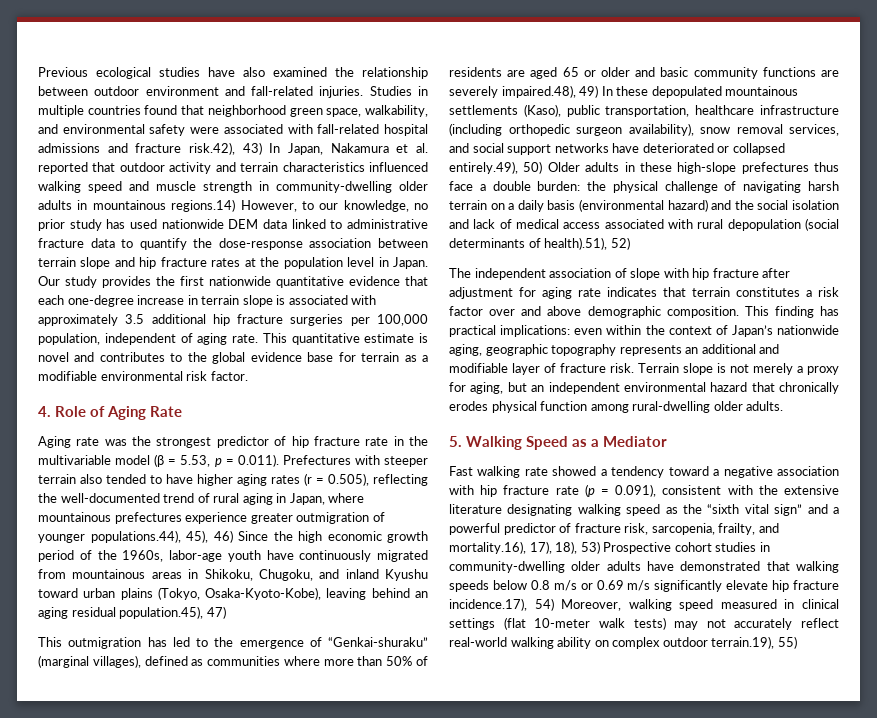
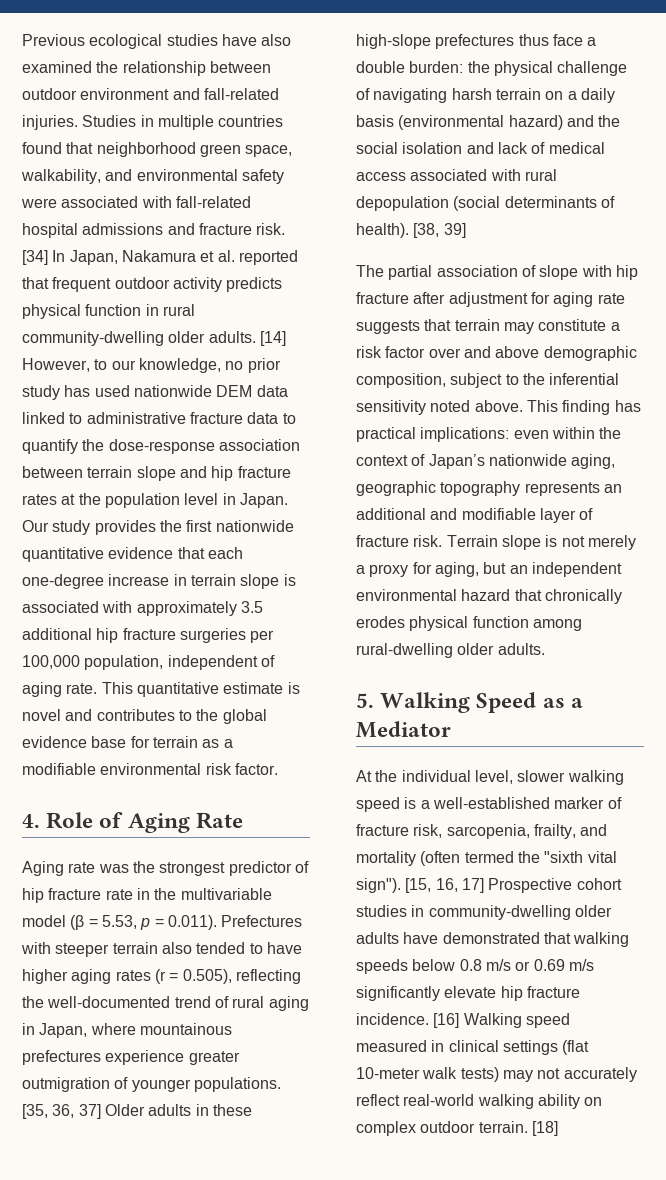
- Studies in multiple countries found that neighborhood green space, walkability, and environmental safety were associated with fall-related hospital admissions and fracture risk.42), 43) In Japan, Nakamura et al. reported that outdoor activity and terrain characteristics influenced walking speed and muscle strength in community-dwelling older adults in mountainous regions.14) However, to our knowledge, no prior study has used nationwide DEM data linked to administrative fracture data to quantify the dose-response association between terrain slope and hip fracture rates at the population level in Japan.
+ Studies in multiple countries found that neighborhood green space, walkability, and environmental safety were associated with fall-related hospital admissions and fracture risk. [34] In Japan, Nakamura et al. reported that frequent outdoor activity predicts physical function in rural community-dwelling older adults. [14] However, to our knowledge, no prior study has used nationwide DEM data linked to administrative fracture data to quantify the dose-response association between terrain slope and hip fracture rates at the population level in Japan.
- Aging rate was the strongest predictor of hip fracture rate in the multivariable model (β = 5.53, p = 0.011). Prefectures with steeper terrain also tended to have higher aging rates (r = 0.505), reflecting the well-documented trend of rural aging in Japan, where mountainous prefectures experience greater outmigration of younger populations.44), 45), 46) Since the high economic growth period of the 1960s, labor-age youth have continuously migrated from mountainous areas in Shikoku, Chugoku, and inland Kyushu toward urban plains (Tokyo, Osaka-Kyoto-Kobe), leaving behind an aging residual population.45), 47)
- This outmigration has led to the emergence of “Genkai-shuraku” (marginal villages), defined as communities where more than 50% of residents are aged 65 or older and basic community functions are severely impaired.48), 49) In these depopulated mountainous settlements (Kaso), public transportation, healthcare infrastructure (including orthopedic surgeon availability), snow removal services, and social support networks have deteriorated or collapsed entirely.49), 50) Older adults in these high-slope prefectures thus face a double burden:
+ Aging rate was the strongest predictor of hip fracture rate in the multivariable model (β = 5.53, p = 0.011). Prefectures with steeper terrain also tended to have higher aging rates (r = 0.505), reflecting the well-documented trend of rural aging in Japan, where mountainous prefectures experience greater outmigration of younger populations. [35, 36, 37] Older adults in these high-slope prefectures thus face a double burden:
- the physical challenge of navigating harsh terrain on a daily basis (environmental hazard) and the social isolation and lack of medical access associated with rural depopulation (social determinants of health).51), 52)
+ the physical challenge of navigating harsh terrain on a daily basis (environmental hazard) and the social isolation and lack of medical access associated with rural depopulation (social determinants of health). [38, 39]
- The independent association of slope with hip fracture after adjustment for aging rate indicates that terrain constitutes a risk factor over and above demographic composition.
+ The partial association of slope with hip fracture after adjustment for aging rate suggests that terrain may constitute a risk factor over and above demographic composition, subject to the inferential sensitivity noted above.
- Fast walking rate showed a tendency toward a negative association with hip fracture rate (p = 0.091), consistent with the extensive literature designating walking speed as the “sixth vital sign” and a powerful predictor of fracture risk, sarcopenia, frailty, and mortality.16), 17), 18), 53) Prospective cohort studies in community-dwelling older adults have demonstrated that walking speeds below 0.8 m/s or 0.69 m/s significantly elevate hip fracture incidence.17), 54) Moreover, walking speed measured in clinical settings (flat 10-meter walk tests) may not accurately reflect real-world walking ability on complex outdoor terrain.19), 55)
+ At the individual level, slower walking speed is a well-established marker of fracture risk, sarcopenia, frailty, and mortality (often termed the "sixth vital sign"). [15, 16, 17] Prospective cohort studies in community-dwelling older adults have demonstrated that walking speeds below 0.8 m/s or 0.69 m/s significantly elevate hip fracture incidence. [16] Walking speed measured in clinical settings (flat 10-meter walk tests) may not accurately reflect real-world walking ability on complex outdoor terrain. [18]

